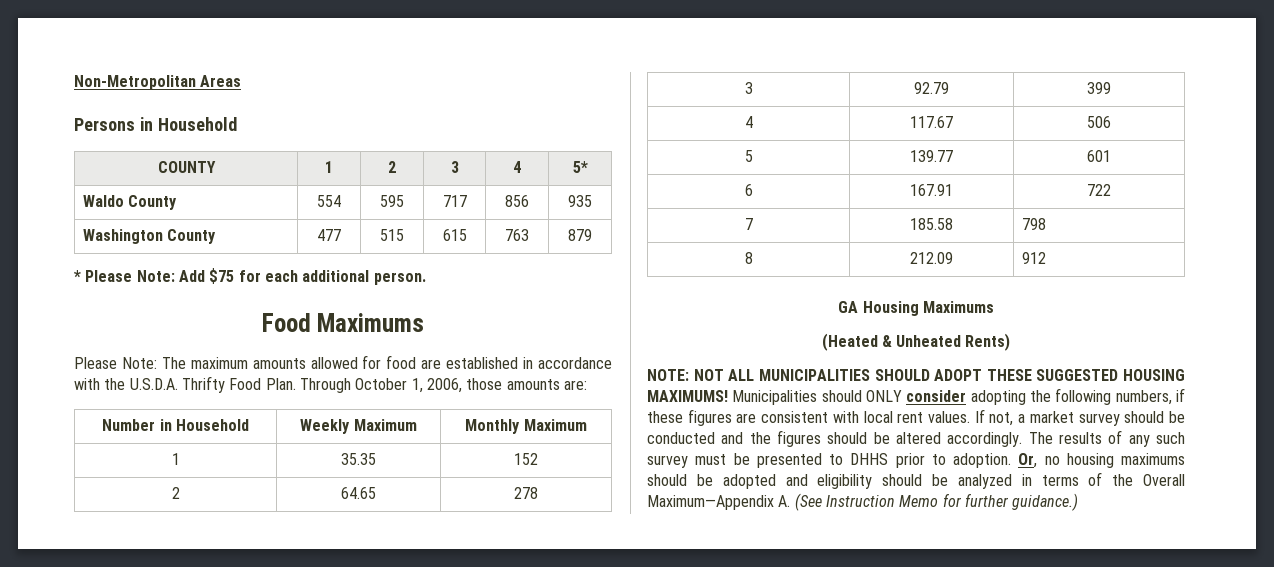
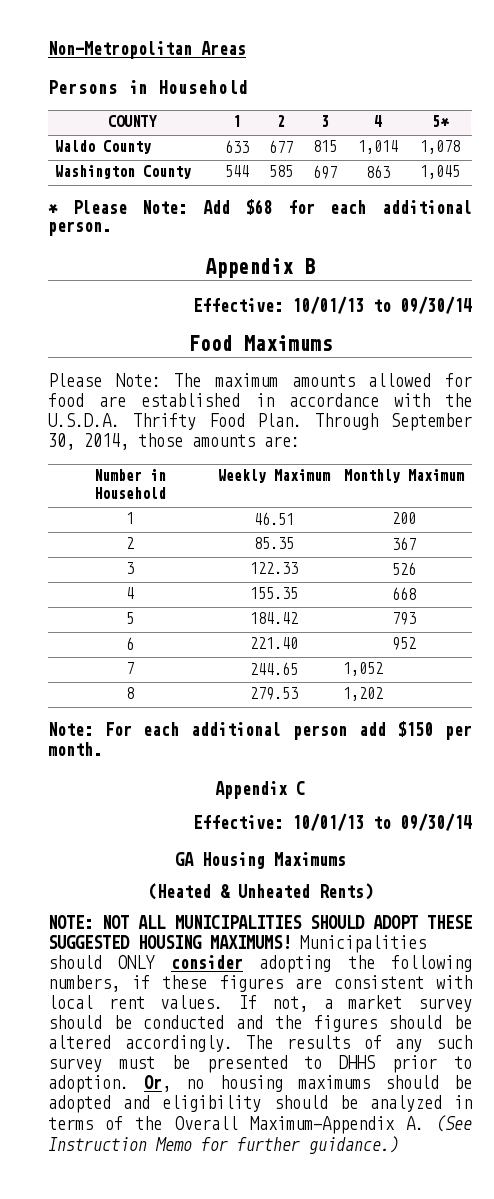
- Waldo County | 554 | 595 | 717 | 856 | 935
- Washington County | 477 | 515 | 615 | 763 | 879
+ Waldo County | 633 | 677 | 815 | 1,014 | 1,078
+ Washington County | 544 | 585 | 697 | 863 | 1,045
- * Please Note: Add $75 for each additional person.
+ * Please Note: Add $68 for each additional person.
+ Appendix B
+ Effective: 10/01/13 to 09/30/14
- Through October 1, 2006, those amounts are:
+ Through September 30, 2014, those amounts are:
- 1 | 35.35 | 152
- 2 | 64.65 | 278
- 3 | 92.79 | 399
- 4 | 117.67 | 506
+ 1 | 46.51 | 200
+ 2 | 85.35 | 367
+ 3 | 122.33 | 526
+ 4 | 155.35 | 668
- 5 | 139.77 | 601
+ 5 | 184.42 | 793
- 6 | 167.91 | 722
+ 6 | 221.40 | 952
- 7 | 185.58 | 798
+ 7 | 244.65 | 1,052
- 8 | 212.09 | 912
+ 8 | 279.53 | 1,202
+ Note: For each additional person add $150 per month.
+ Appendix C
+ Effective: 10/01/13 to 09/30/14

